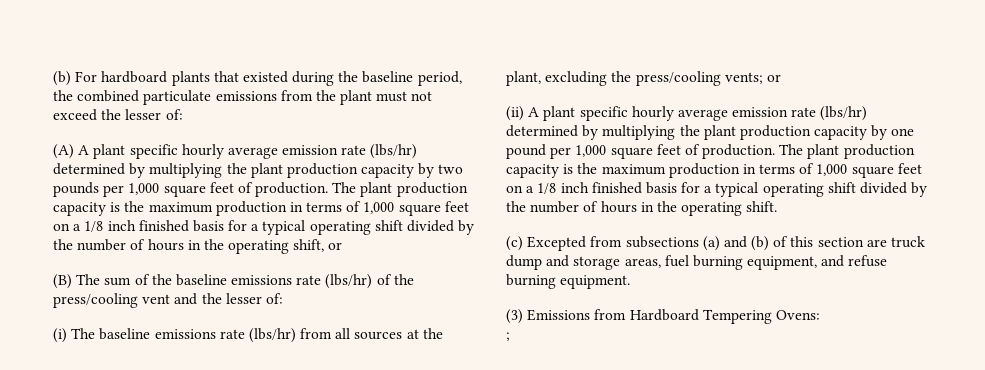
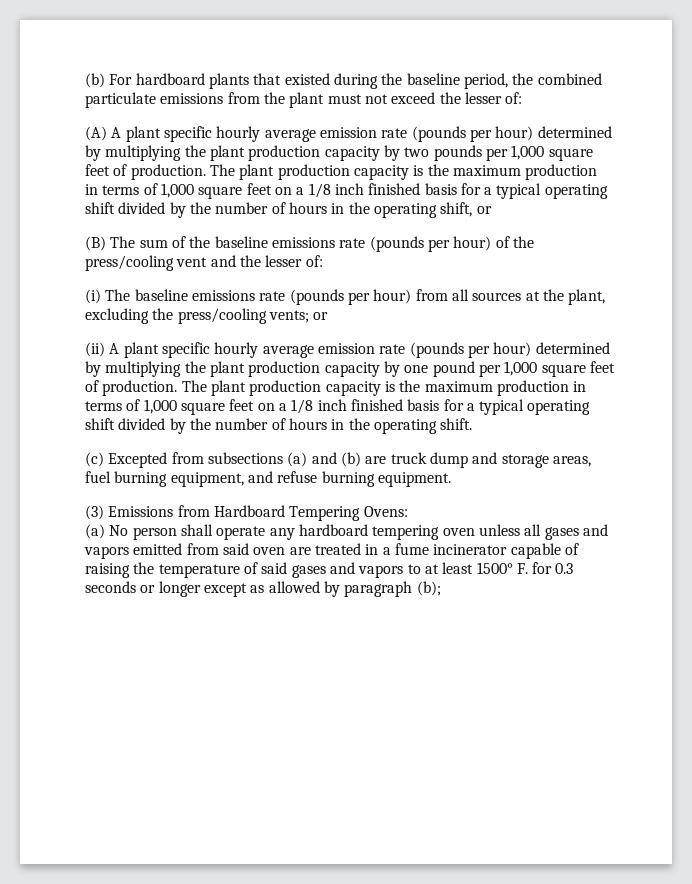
- (A) A plant specific hourly average emission rate (lbs/hr) determined by multiplying the plant production capacity by two pounds per 1,000 square feet of production.
+ (A) A plant specific hourly average emission rate (pounds per hour) determined by multiplying the plant production capacity by two pounds per 1,000 square feet of production.
- (B) The sum of the baseline emissions rate (lbs/hr) of the press/cooling vent and the lesser of:
+ (B) The sum of the baseline emissions rate (pounds per hour) of the press/cooling vent and the lesser of:
- (i) The baseline emissions rate (lbs/hr) from all sources at the plant, excluding the press/cooling vents; or
+ (i) The baseline emissions rate (pounds per hour) from all sources at the plant, excluding the press/cooling vents; or
- (ii) A plant specific hourly average emission rate (lbs/hr) determined by multiplying the plant production capacity by one pound per 1,000 square feet of production.
+ (ii) A plant specific hourly average emission rate (pounds per hour) determined by multiplying the plant production capacity by one pound per 1,000 square feet of production.
- (c) Excepted from subsections (a) and (b) of this section are truck dump and storage areas, fuel burning equipment, and refuse burning equipment.
+ (c) Excepted from subsections (a) and (b) are truck dump and storage areas, fuel burning equipment, and refuse burning equipment.
- ;
+ (a) No person shall operate any hardboard tempering oven unless all gases and vapors emitted from said oven are treated in a fume incinerator capable of raising the temperature of said gases and vapors to at least 1500° F. for 0.3 seconds or longer except as allowed by paragraph (b);

